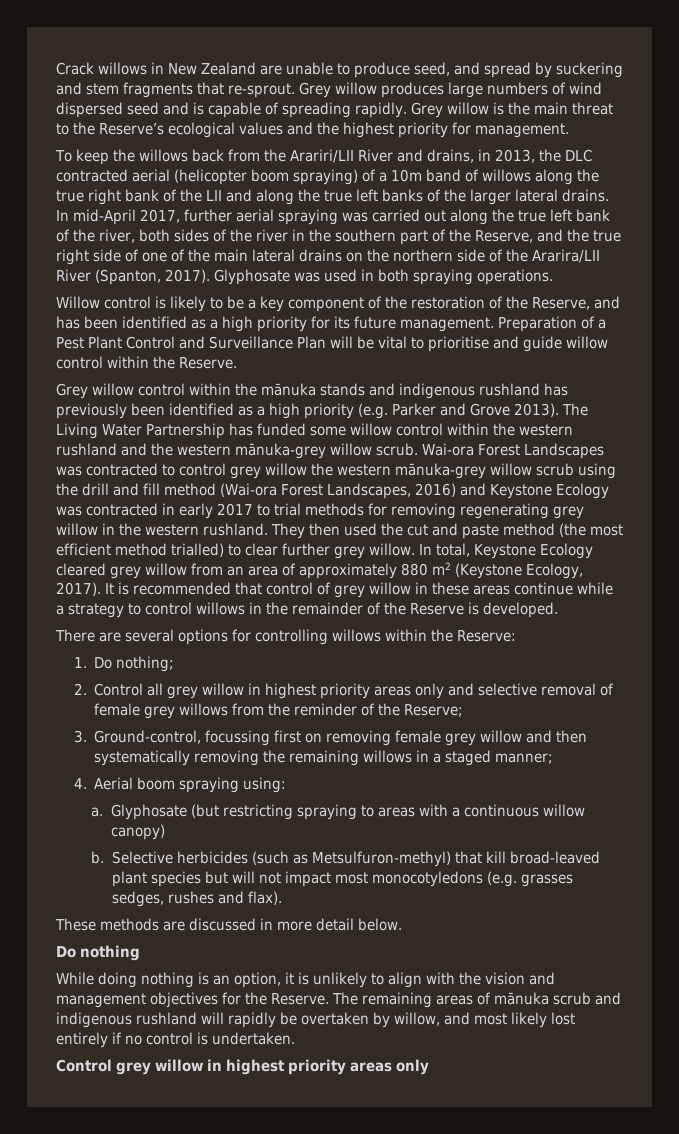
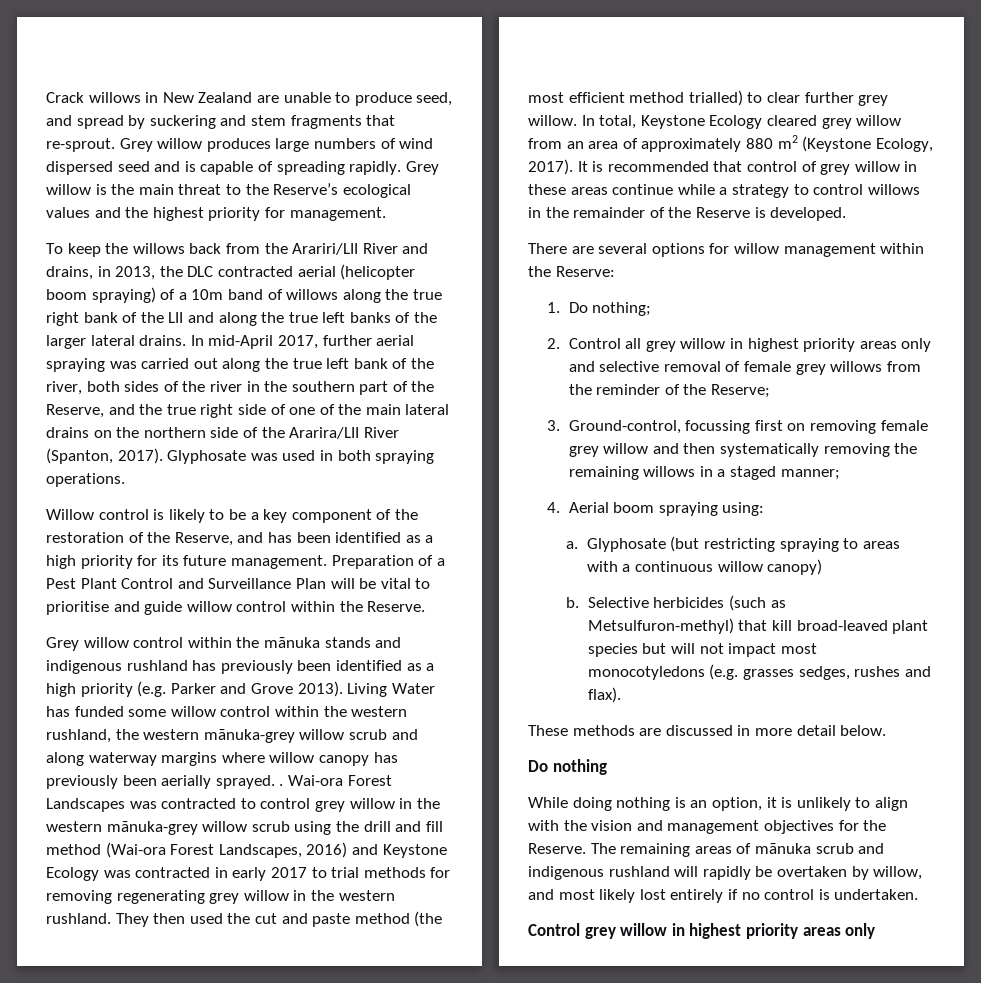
- The Living Water Partnership has funded some willow control within the western rushland and the western mānuka-grey willow scrub.
+ Living Water has funded some willow control within the western rushland, the western mānuka-grey willow scrub and along waterway margins where willow canopy has previously been aerially sprayed. .
- Wai-ora Forest Landscapes was contracted to control grey willow the western mānuka-grey willow scrub using the drill and fill method (Wai-ora Forest Landscapes, 2016) and Keystone Ecology was contracted in early 2017 to trial methods for removing regenerating grey willow in the western rushland.
+ Wai-ora Forest Landscapes was contracted to control grey willow in the western mānuka-grey willow scrub using the drill and fill method (Wai-ora Forest Landscapes, 2016) and Keystone Ecology was contracted in early 2017 to trial methods for removing regenerating grey willow in the western rushland.
- There are several options for controlling willows within the Reserve:
+ There are several options for willow management within the Reserve:

